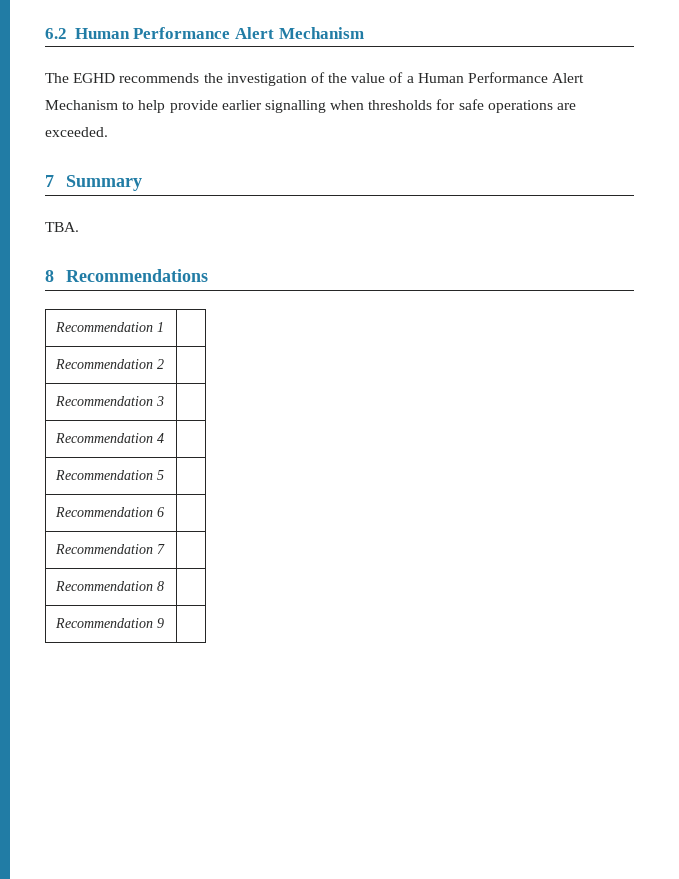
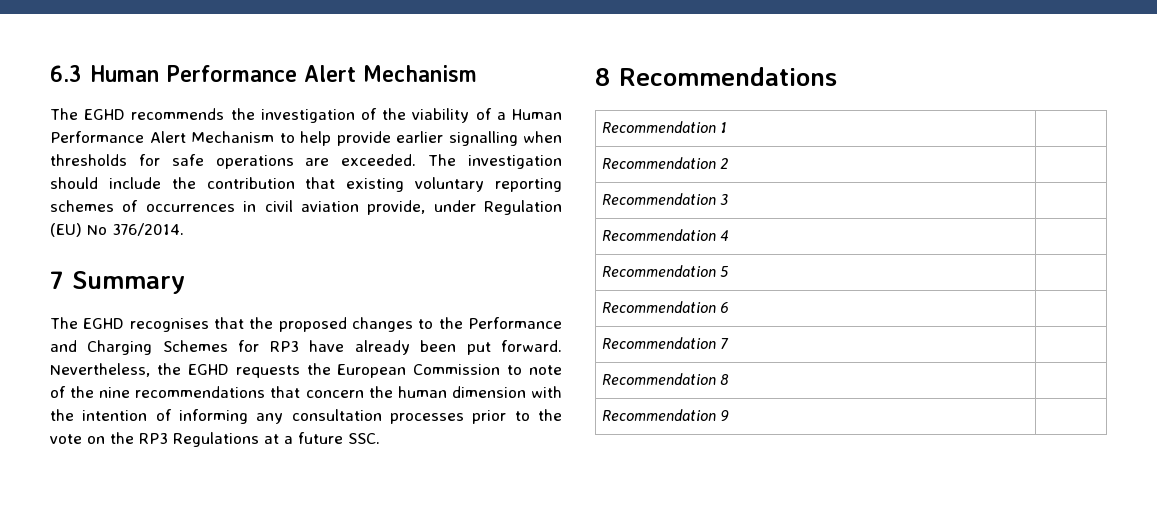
- 6.2 Human Performance Alert Mechanism
+ 6.3 Human Performance Alert Mechanism
- The EGHD recommends the investigation of the value of a Human Performance Alert Mechanism to help provide earlier signalling when thresholds for safe operations are exceeded.
+ The EGHD recommends the investigation of the viability of a Human Performance Alert Mechanism to help provide earlier signalling when thresholds for safe operations are exceeded. The investigation should include the contribution that existing voluntary reporting schemes of occurrences in civil aviation provide, under Regulation (EU) No 376/2014.
  7 Summary
- TBA.
+ The EGHD recognises that the proposed changes to the Performance and Charging Schemes for RP3 have already been put forward. Nevertheless, the EGHD requests the European Commission to note of the nine recommendations that concern the human dimension with the intention of informing any consultation processes prior to the vote on the RP3 Regulations at a future SSC.

